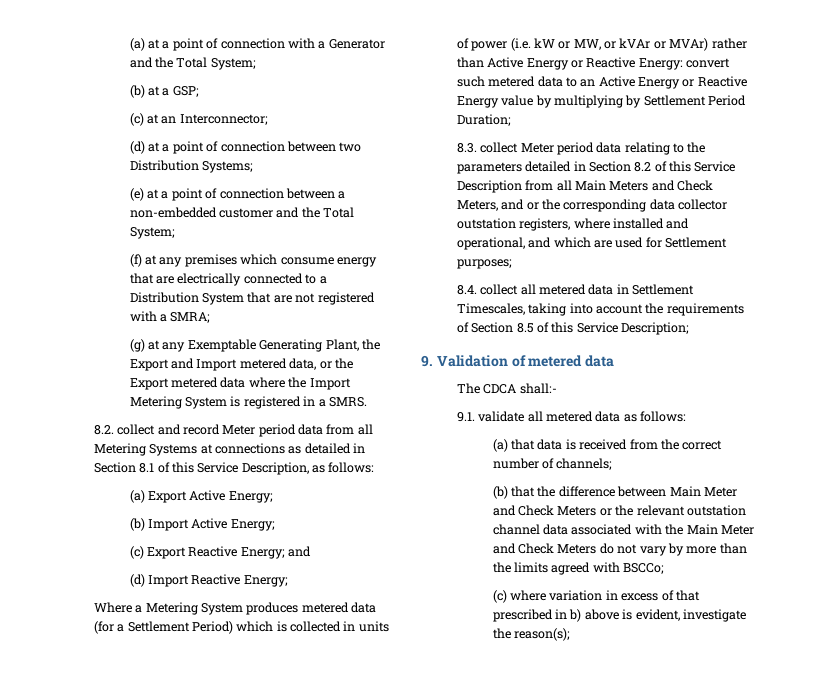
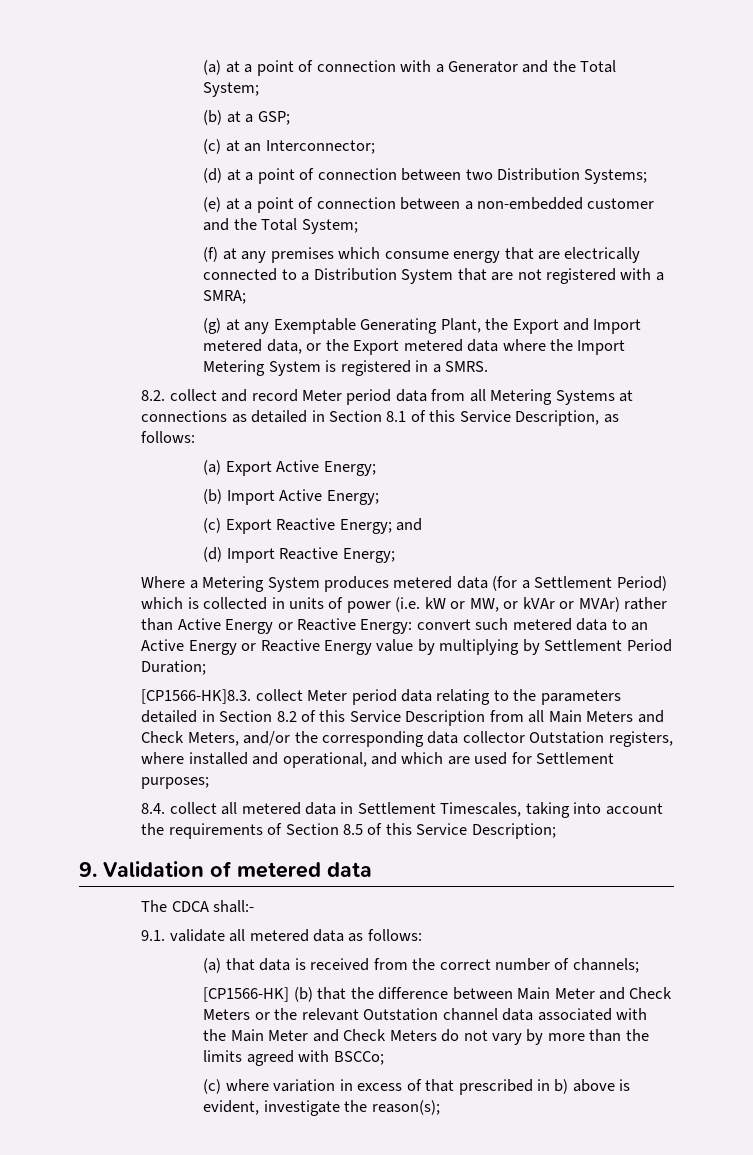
- 8.3. collect Meter period data relating to the parameters detailed in Section 8.2 of this Service Description from all Main Meters and Check Meters, and or the corresponding data collector outstation registers, where installed and operational, and which are used for Settlement purposes;
+ [CP1566-HK]8.3. collect Meter period data relating to the parameters detailed in Section 8.2 of this Service Description from all Main Meters and Check Meters, and/or the corresponding data collector Outstation registers, where installed and operational, and which are used for Settlement purposes;
- (b) that the difference between Main Meter and Check Meters or the relevant outstation channel data associated with the Main Meter and Check Meters do not vary by more than the limits agreed with BSCCo;
+ [CP1566-HK] (b) that the difference between Main Meter and Check Meters or the relevant Outstation channel data associated with the Main Meter and Check Meters do not vary by more than the limits agreed with BSCCo;

